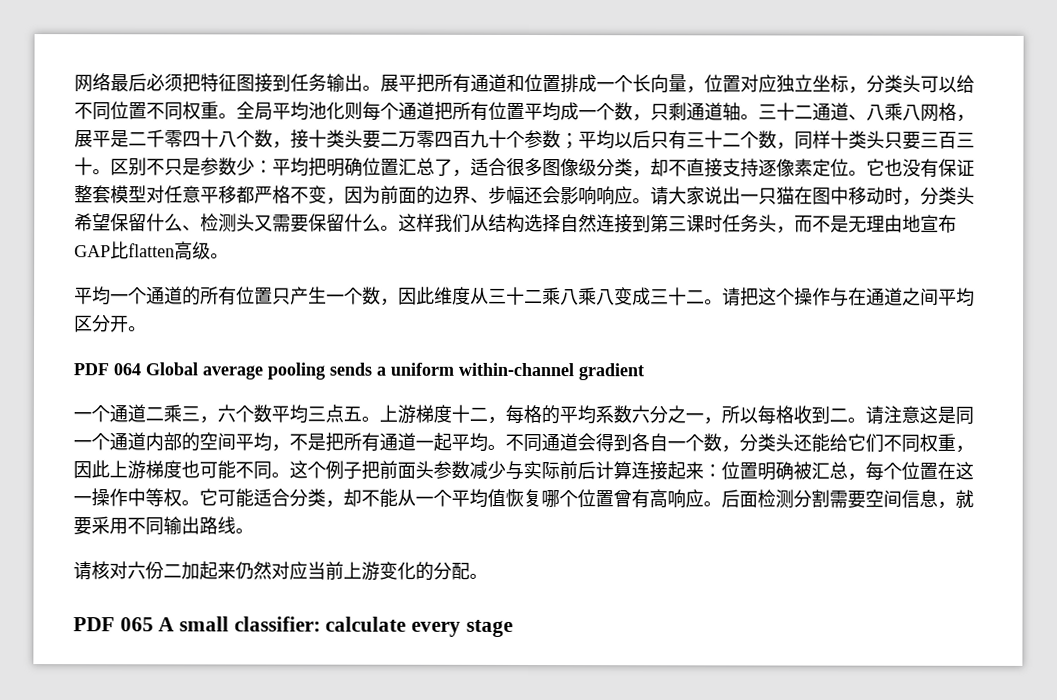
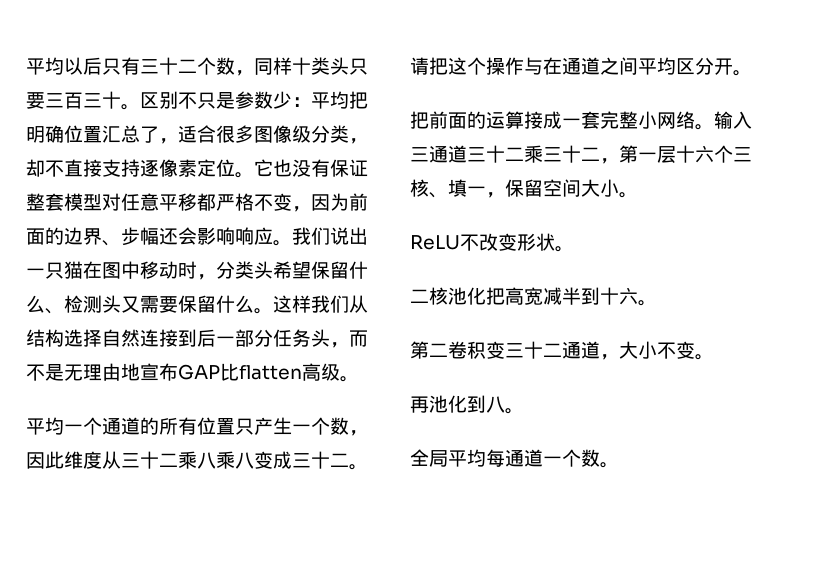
- 网络最后必须把特征图接到任务输出。展平把所有通道和位置排成一个长向量，位置对应独立坐标，分类头可以给不同位置不同权重。全局平均池化则每个通道把所有位置平均成一个数，只剩通道轴。三十二通道、八乘八网格，展平是二千零四十八个数，接十类头要二万零四百九十个参数；平均以后只有三十二个数，同样十类头只要三百三十。
+ 平均以后只有三十二个数，同样十类头只要三百三十。
- 请大家说出一只猫在图中移动时，分类头希望保留什么、检测头又需要保留什么。
+ 我们说出一只猫在图中移动时，分类头希望保留什么、检测头又需要保留什么。
- 这样我们从结构选择自然连接到第三课时任务头，而不是无理由地宣布GAP比flatten高级。
+ 这样我们从结构选择自然连接到后一部分任务头，而不是无理由地宣布GAP比flatten高级。
- PDF 064 Global average pooling sends a uniform within-channel gradient
- 一个通道二乘三，六个数平均三点五。上游梯度十二，每格的平均系数六分之一，所以每格收到二。请注意这是同一个通道内部的空间平均，不是把所有通道一起平均。不同通道会得到各自一个数，分类头还能给它们不同权重，因此上游梯度也可能不同。这个例子把前面头参数减少与实际前后计算连接起来：位置明确被汇总，每个位置在这一操作中等权。它可能适合分类，却不能从一个平均值恢复哪个位置曾有高响应。后面检测分割需要空间信息，就要采用不同输出路线。
- 请核对六份二加起来仍然对应当前上游变化的分配。
- PDF 065 A small classifier: calculate every stage
+ 把前面的运算接成一套完整小网络。输入三通道三十二乘三十二，第一层十六个三核、填一，保留空间大小。
+ ReLU不改变形状。
+ 二核池化把高宽减半到十六。
+ 第二卷积变三十二通道，大小不变。
+ 再池化到八。
+ 全局平均每通道一个数。

